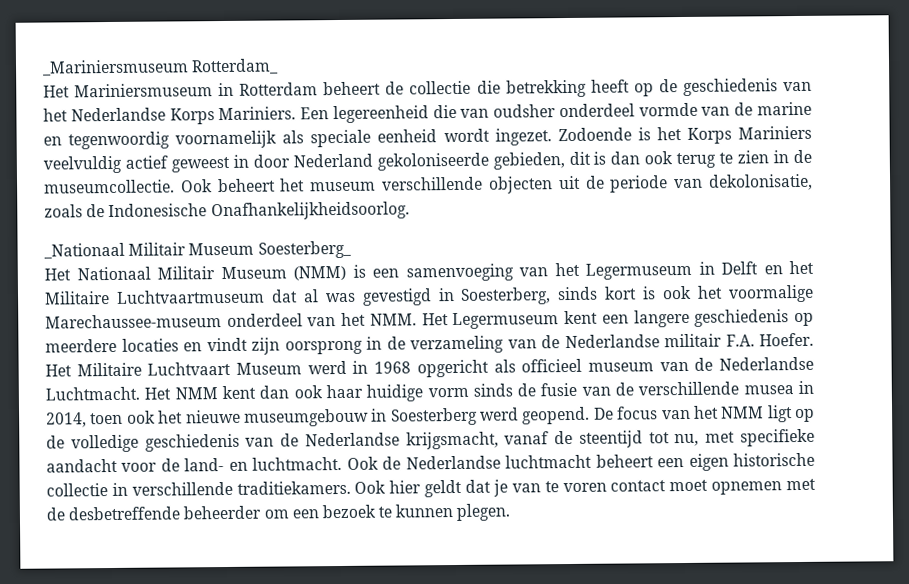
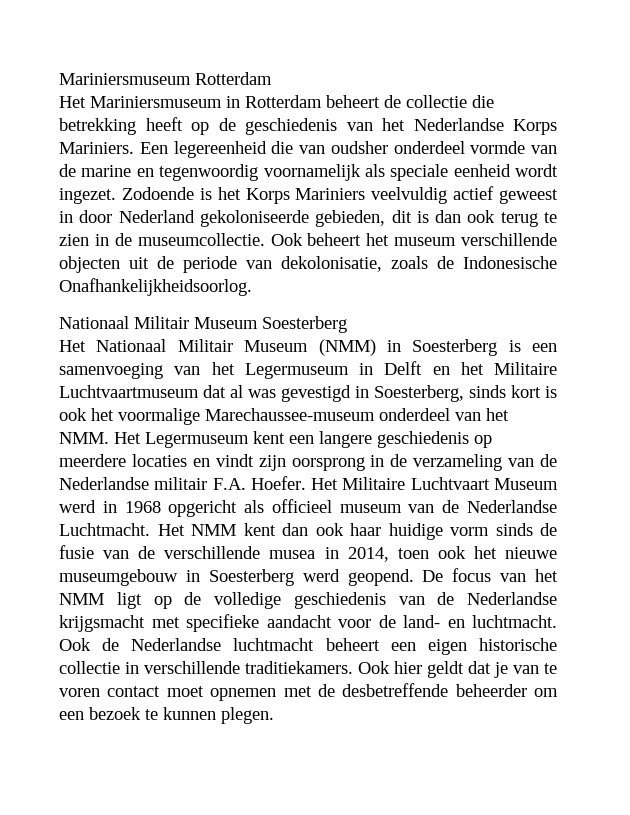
- _Mariniersmuseum Rotterdam_
+ Mariniersmuseum Rotterdam
- _Nationaal Militair Museum Soesterberg_
+ Nationaal Militair Museum Soesterberg
- Het Nationaal Militair Museum (NMM) is een samenvoeging van het Legermuseum in Delft en het Militaire Luchtvaartmuseum dat al was gevestigd in Soesterberg, sinds kort is ook het voormalige Marechaussee-museum onderdeel van het NMM. Het Legermuseum kent een langere geschiedenis op meerdere locaties en vindt zijn oorsprong in de verzameling van de Nederlandse militair F.A. Hoefer.
+ Het Nationaal Militair Museum (NMM) in Soesterberg is een samenvoeging van het Legermuseum in Delft en het Militaire Luchtvaartmuseum dat al was gevestigd in Soesterberg, sinds kort is ook het voormalige Marechaussee-museum onderdeel van het NMM. Het Legermuseum kent een langere geschiedenis op meerdere locaties en vindt zijn oorsprong in de verzameling van de Nederlandse militair F.A. Hoefer.
- De focus van het NMM ligt op de volledige geschiedenis van de Nederlandse krijgsmacht, vanaf de steentijd tot nu, met specifieke aandacht voor de land- en luchtmacht.
+ De focus van het NMM ligt op de volledige geschiedenis van de Nederlandse krijgsmacht met specifieke aandacht voor de land- en luchtmacht.

